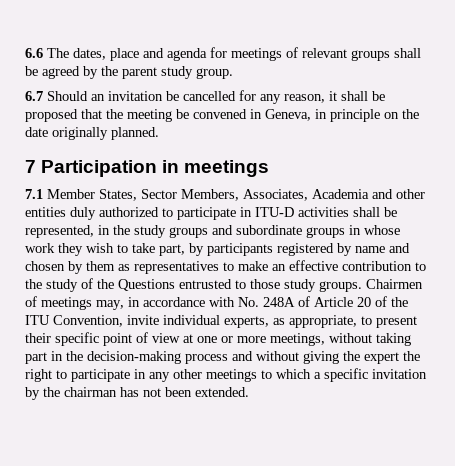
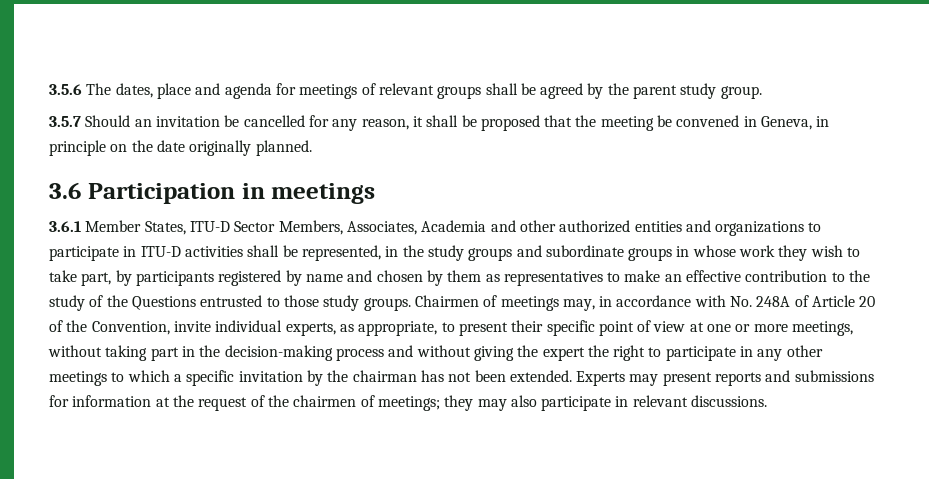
- 6.6 The dates, place and agenda for meetings of relevant groups shall be agreed by the parent study group.
+ 3.5.6 The dates, place and agenda for meetings of relevant groups shall be agreed by the parent study group.
- 6.7 Should an invitation be cancelled for any reason, it shall be proposed that the meeting be convened in Geneva, in principle on the date originally planned.
+ 3.5.7 Should an invitation be cancelled for any reason, it shall be proposed that the meeting be convened in Geneva, in principle on the date originally planned.
- 7 Participation in meetings
+ 3.6 Participation in meetings
- 7.1 Member States, Sector Members, Associates, Academia and other entities duly authorized to participate in ITU-D activities shall be represented, in the study groups and subordinate groups in whose work they wish to take part, by participants registered by name and chosen by them as representatives to make an effective contribution to the study of the Questions entrusted to those study groups.
+ 3.6.1 Member States, ITU-D Sector Members, Associates, Academia and other authorized entities and organizations to participate in ITU-D activities shall be represented, in the study groups and subordinate groups in whose work they wish to take part, by participants registered by name and chosen by them as representatives to make an effective contribution to the study of the Questions entrusted to those study groups.
- Chairmen of meetings may, in accordance with No. 248A of Article 20 of the ITU Convention, invite individual experts, as appropriate, to present their specific point of view at one or more meetings, without taking part in the decision-making process and without giving the expert the right to participate in any other meetings to which a specific invitation by the chairman has not been extended.
+ Chairmen of meetings may, in accordance with No. 248A of Article 20 of the Convention, invite individual experts, as appropriate, to present their specific point of view at one or more meetings, without taking part in the decision-making process and without giving the expert the right to participate in any other meetings to which a specific invitation by the chairman has not been extended.
+ Experts may present reports and submissions for information at the request of the chairmen of meetings; they may also participate in relevant discussions.

